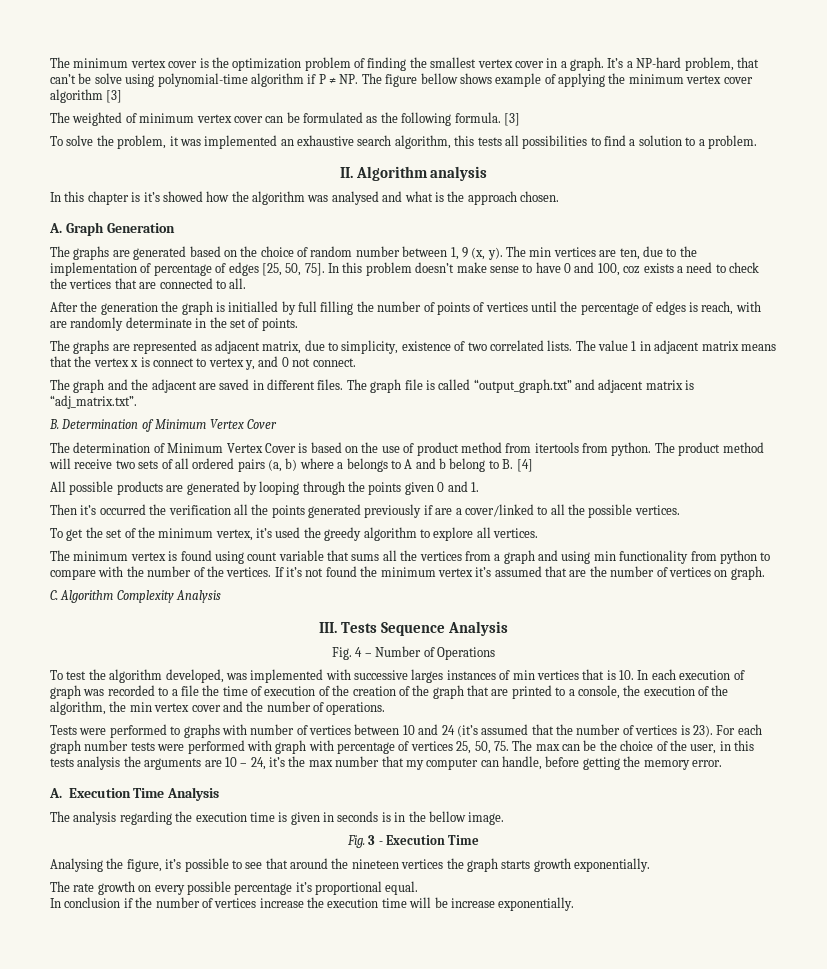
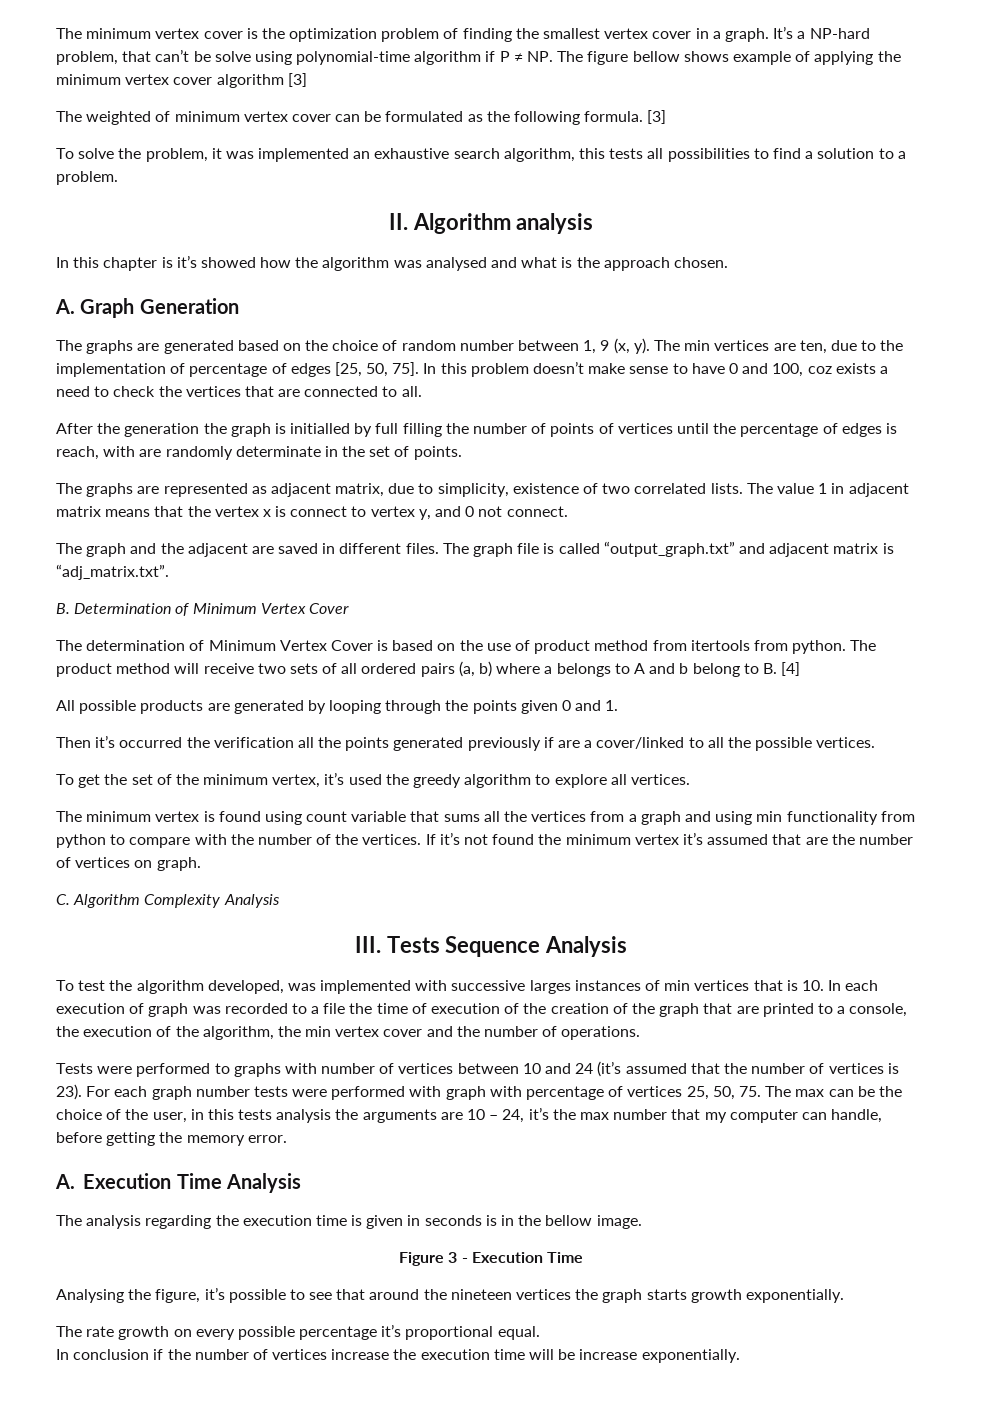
- Fig. 4 – Number of Operations
- Fig. 3 - Execution Time
+ Figure 3 - Execution Time

